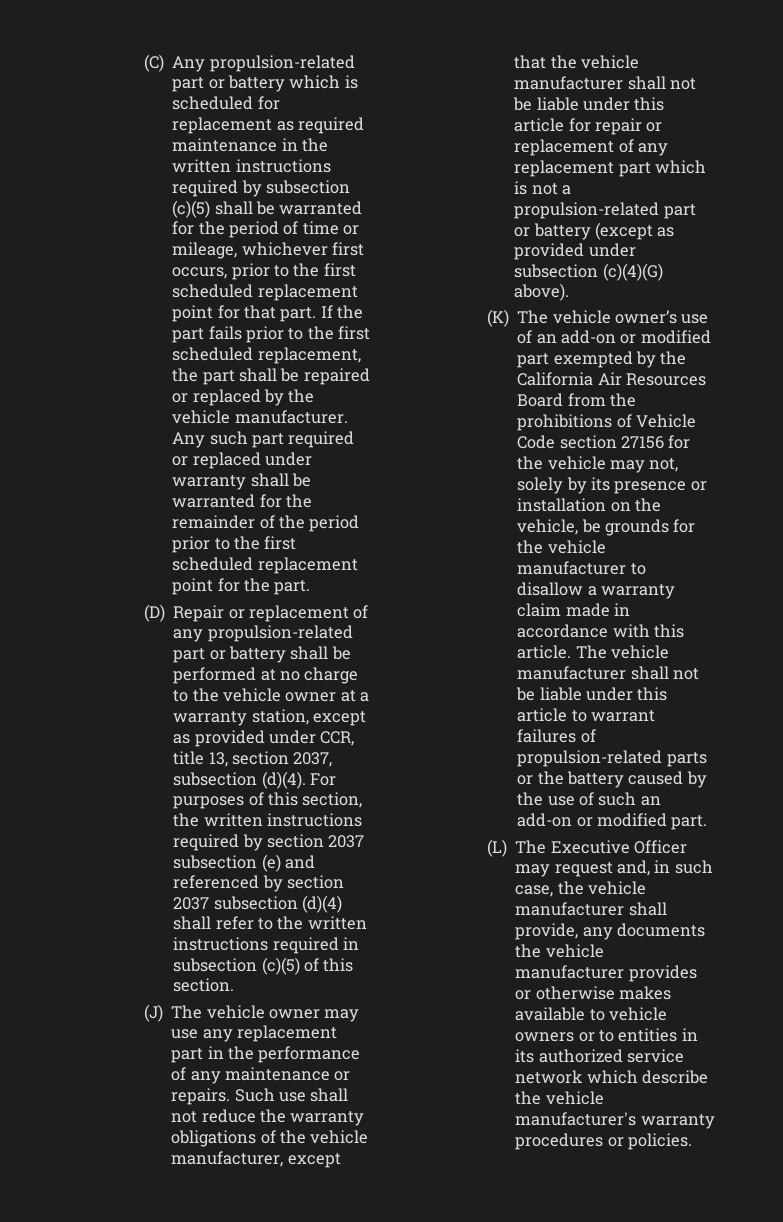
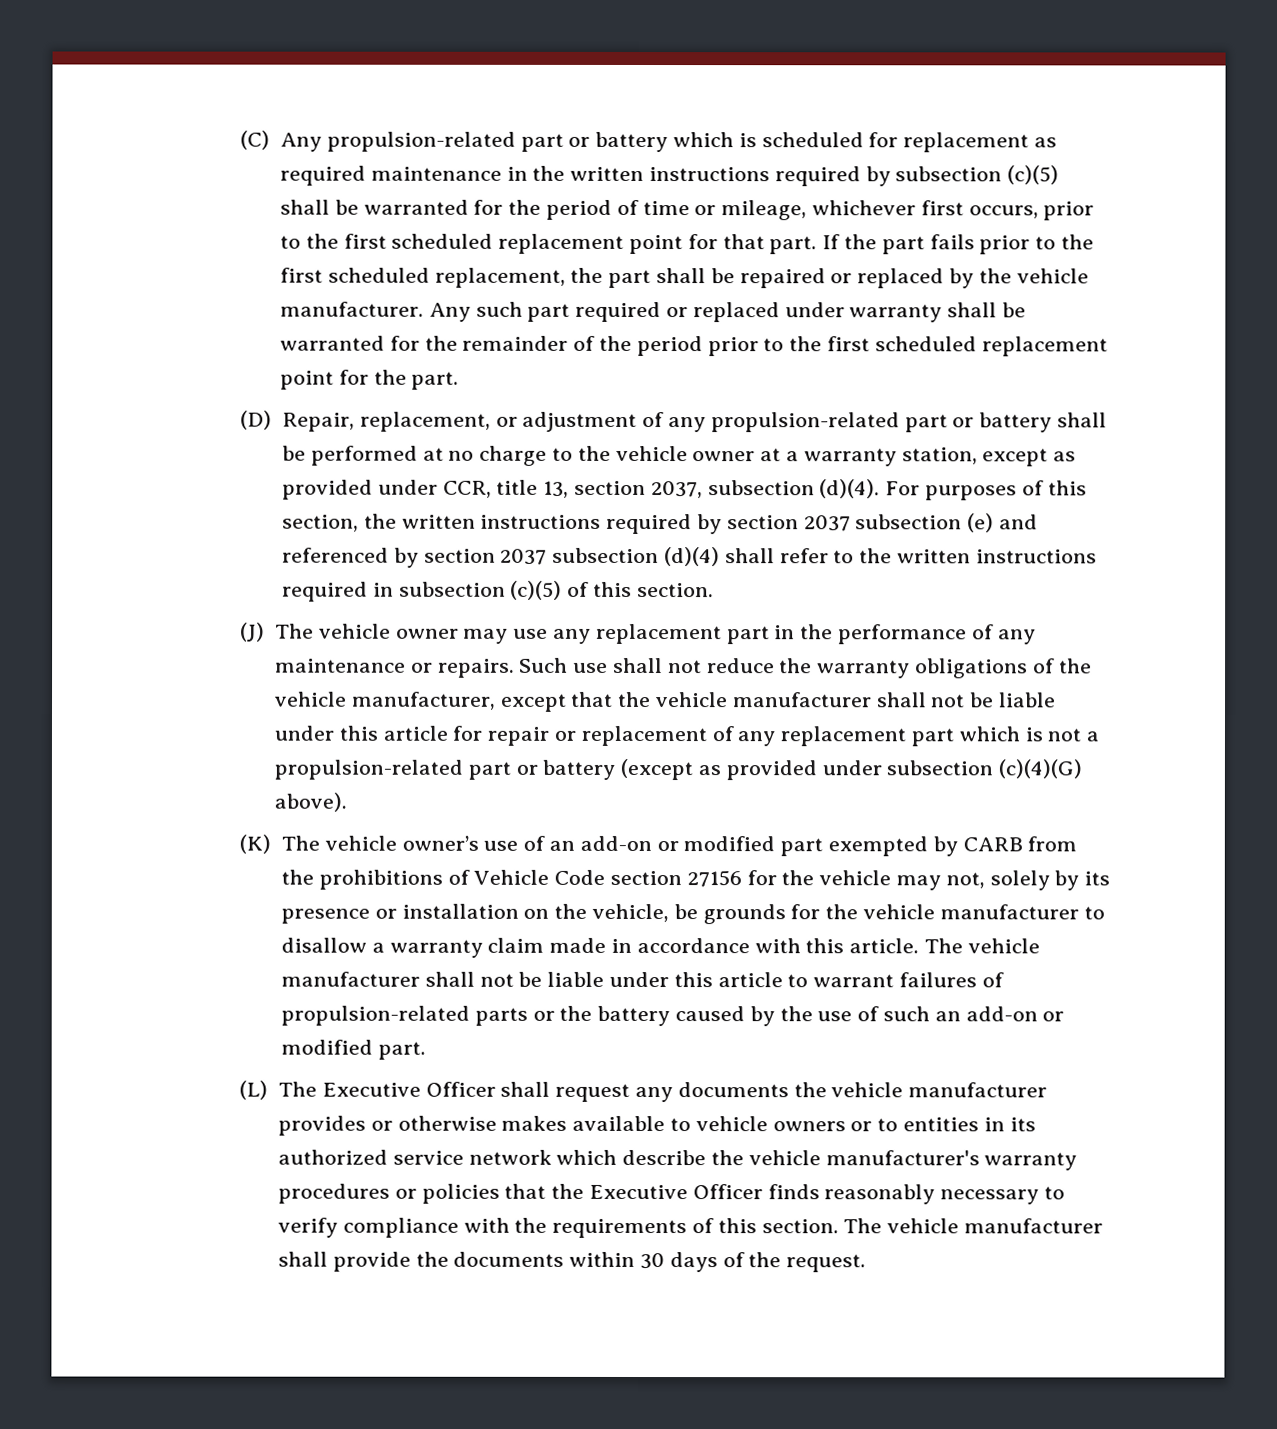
- (D) Repair or replacement of any propulsion-related part or battery shall be performed at no charge to the vehicle owner at a warranty station, except as provided under CCR, title 13, section 2037, subsection (d)(4).
+ (D) Repair, replacement, or adjustment of any propulsion-related part or battery shall be performed at no charge to the vehicle owner at a warranty station, except as provided under CCR, title 13, section 2037, subsection (d)(4).
- (K) The vehicle owner’s use of an add-on or modified part exempted by the California Air Resources Board from the prohibitions of Vehicle Code section 27156 for the vehicle may not, solely by its presence or installation on the vehicle, be grounds for the vehicle manufacturer to disallow a warranty claim made in accordance with this article.
+ (K) The vehicle owner’s use of an add-on or modified part exempted by CARB from the prohibitions of Vehicle Code section 27156 for the vehicle may not, solely by its presence or installation on the vehicle, be grounds for the vehicle manufacturer to disallow a warranty claim made in accordance with this article.
- (L) The Executive Officer may request and, in such case, the vehicle manufacturer shall provide, any documents the vehicle manufacturer provides or otherwise makes available to vehicle owners or to entities in its authorized service network which describe the vehicle manufacturer's warranty procedures or policies.
+ (L) The Executive Officer shall request any documents the vehicle manufacturer provides or otherwise makes available to vehicle owners or to entities in its authorized service network which describe the vehicle manufacturer's warranty procedures or policies that the Executive Officer finds reasonably necessary to verify compliance with the requirements of this section. The vehicle manufacturer shall provide the documents within 30 days of the request.

